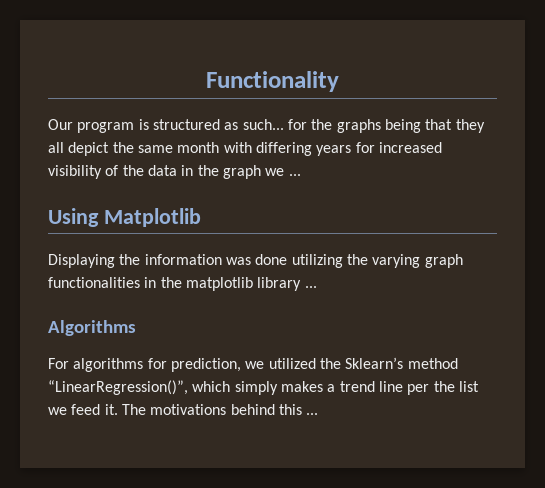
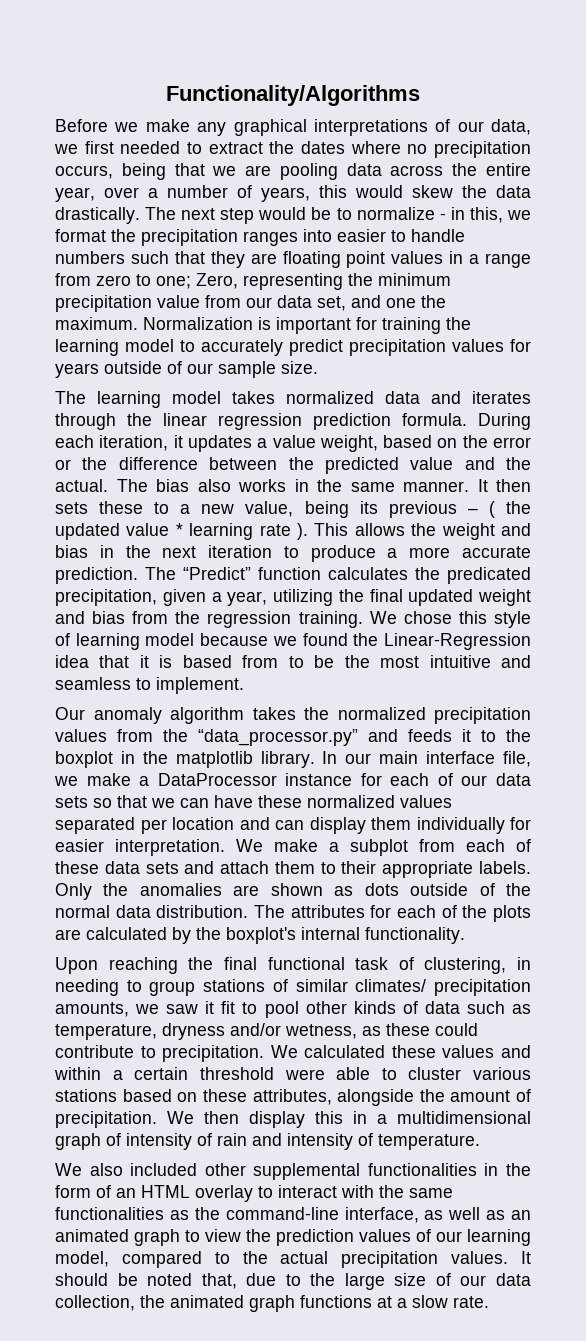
- Functionality
- Our program is structured as such... for the graphs being that they all depict the same month with differing years for increased visibility of the data in the graph we ...
- Using Matplotlib
- Displaying the information was done utilizing the varying graph functionalities in the matplotlib library ...
- Algorithms
- For algorithms for prediction, we utilized the Sklearn’s method “LinearRegression()”, which simply makes a trend line per the list we feed it. The motivations behind this ...
+ Functionality/Algorithms
+ Before we make any graphical interpretations of our data, we first needed to extract the dates where no precipitation occurs, being that we are pooling data across the entire year, over a number of years, this would skew the data drastically. The next step would be to normalize - in this, we format the precipitation ranges into easier to handle numbers such that they are floating point values in a range from zero to one; Zero, representing the minimum precipitation value from our data set, and one the maximum. Normalization is important for training the learning model to accurately predict precipitation values for years outside of our sample size.
+ The learning model takes normalized data and iterates through the linear regression prediction formula. During each iteration, it updates a value weight, based on the error or the difference between the predicted value and the actual. The bias also works in the same manner. It then sets these to a new value, being its previous – ( the updated value * learning rate ). This allows the weight and bias in the next iteration to produce a more accurate prediction. The “Predict” function calculates the predicated precipitation, given a year, utilizing the final updated weight and bias from the regression training. We chose this style of learning model because we found the Linear-Regression idea that it is based from to be the most intuitive and seamless to implement.
+ Our anomaly algorithm takes the normalized precipitation values from the “data_processor.py” and feeds it to the boxplot in the matplotlib library. In our main interface file, we make a DataProcessor instance for each of our data sets so that we can have these normalized values separated per location and can display them individually for easier interpretation. We make a subplot from each of these data sets and attach them to their appropriate labels. Only the anomalies are shown as dots outside of the normal data distribution. The attributes for each of the plots are calculated by the boxplot's internal functionality.
+ Upon reaching the final functional task of clustering, in needing to group stations of similar climates/ precipitation amounts, we saw it fit to pool other kinds of data such as temperature, dryness and/or wetness, as these could contribute to precipitation. We calculated these values and within a certain threshold were able to cluster various stations based on these attributes, alongside the amount of precipitation. We then display this in a multidimensional graph of intensity of rain and intensity of temperature.
+ We also included other supplemental functionalities in the form of an HTML overlay to interact with the same functionalities as the command-line interface, as well as an animated graph to view the prediction values of our learning model, compared to the actual precipitation values. It should be noted that, due to the large size of our data collection, the animated graph functions at a slow rate.

